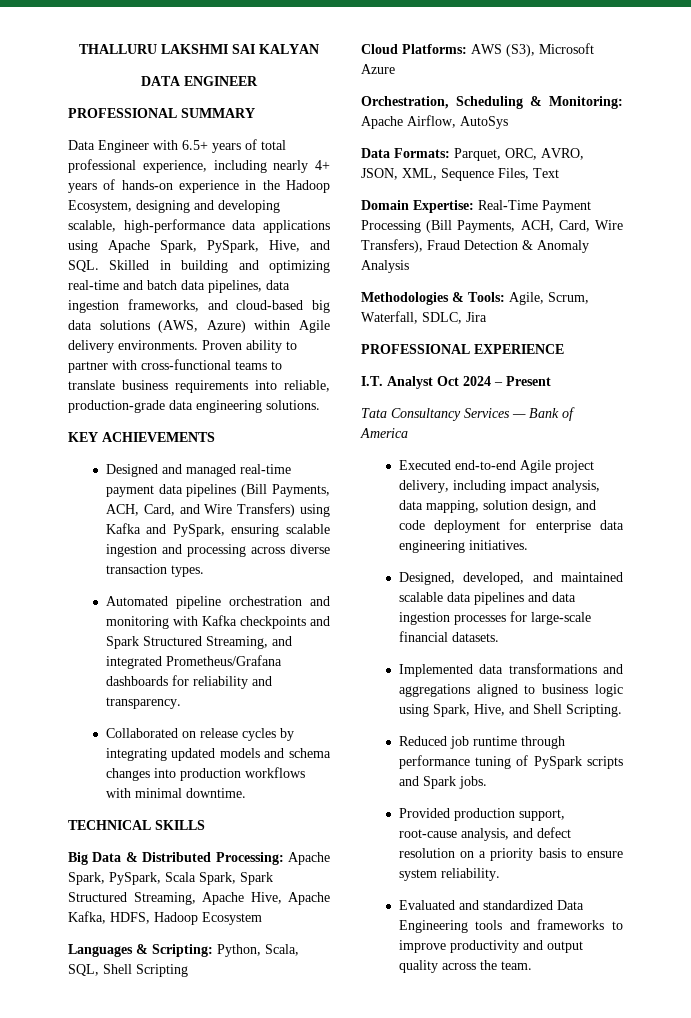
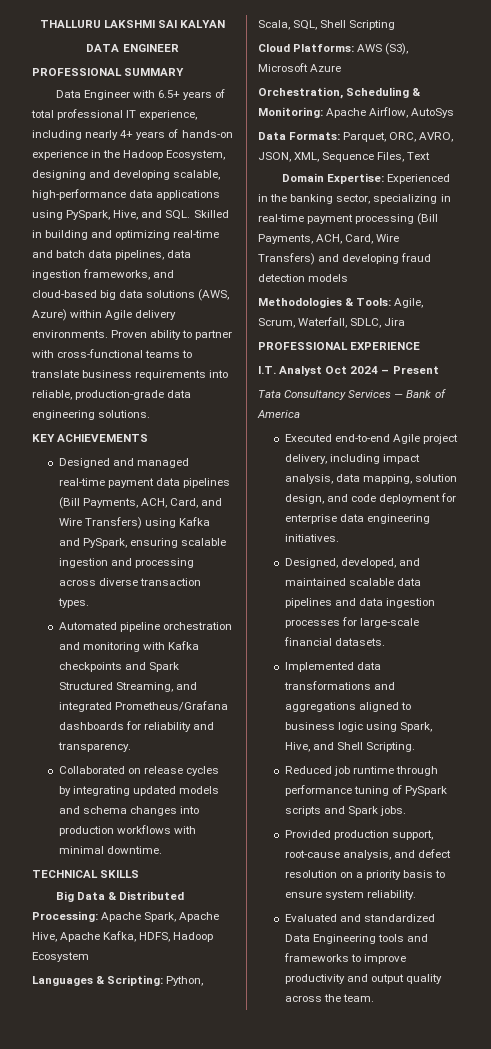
- Data Engineer with 6.5+ years of total professional experience, including nearly 4+ years of hands-on experience in the Hadoop Ecosystem, designing and developing scalable, high-performance data applications using Apache Spark, PySpark, Hive, and SQL. Skilled in building and optimizing real-time and batch data pipelines, data ingestion frameworks, and cloud-based big data solutions (AWS, Azure) within Agile delivery environments.
+ Data Engineer with 6.5+ years of total professional IT experience, including nearly 4+ years of hands-on experience in the Hadoop Ecosystem, designing and developing scalable, high-performance data applications using PySpark, Hive, and SQL. Skilled in building and optimizing real-time and batch data pipelines, data ingestion frameworks, and cloud-based big data solutions (AWS, Azure) within Agile delivery environments.
- Big Data & Distributed Processing: Apache Spark, PySpark, Scala Spark, Spark Structured Streaming, Apache Hive, Apache Kafka, HDFS, Hadoop Ecosystem
+ Big Data & Distributed Processing: Apache Spark, Apache Hive, Apache Kafka, HDFS, Hadoop Ecosystem
- Domain Expertise: Real-Time Payment Processing (Bill Payments, ACH, Card, Wire Transfers), Fraud Detection & Anomaly Analysis
+ Domain Expertise: Experienced in the banking sector, specializing in real-time payment processing (Bill Payments, ACH, Card, Wire Transfers) and developing fraud detection models

